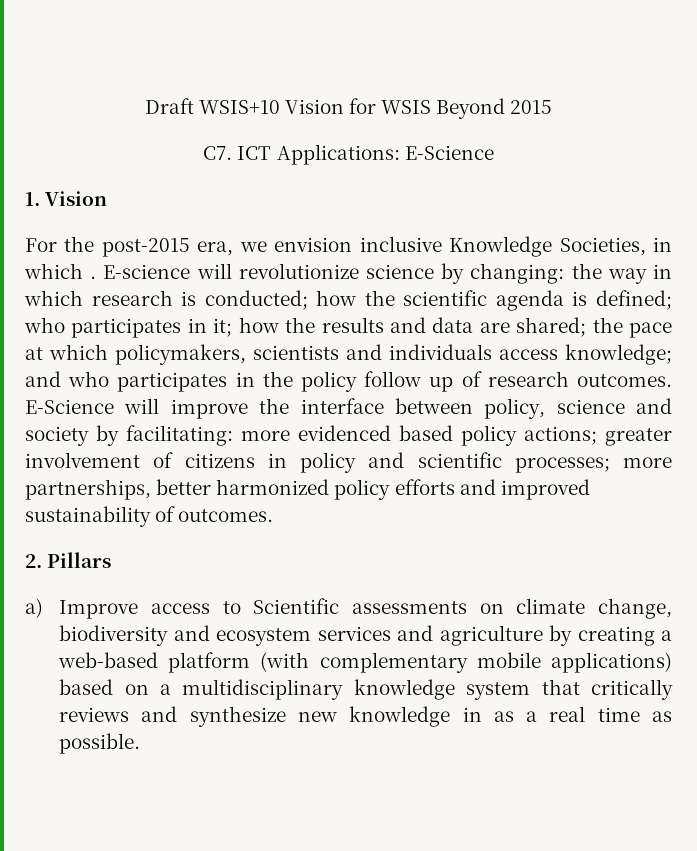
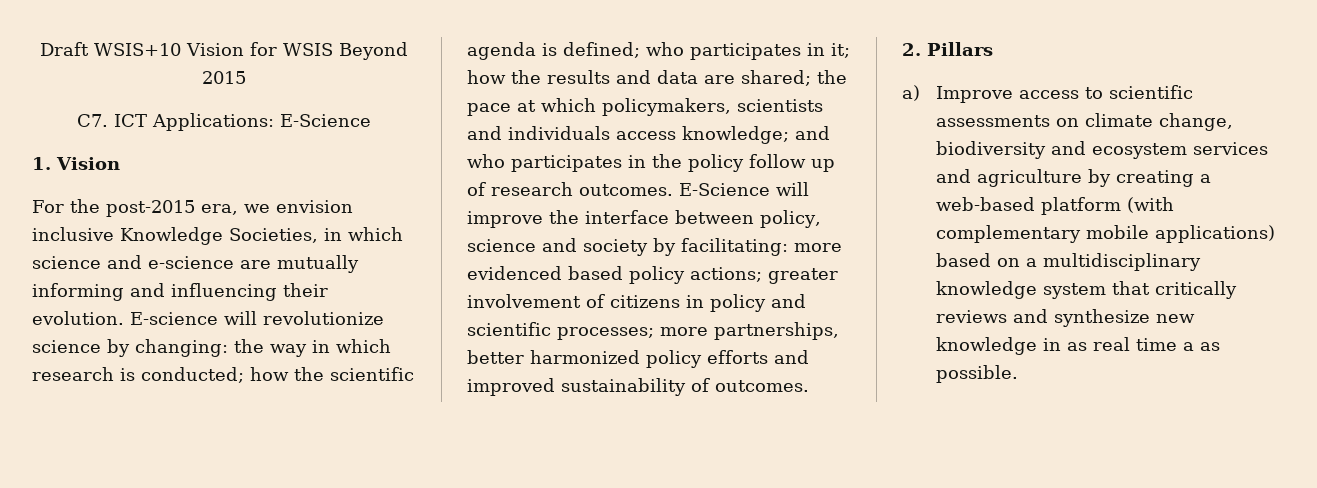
- For the post-2015 era, we envision inclusive Knowledge Societies, in which .
+ For the post-2015 era, we envision inclusive Knowledge Societies, in which science and e-science are mutually informing and influencing their evolution.
- a) Improve access to Scientific assessments on climate change, biodiversity and ecosystem services and agriculture by creating a web-based platform (with complementary mobile applications) based on a multidisciplinary knowledge system that critically reviews and synthesize new knowledge in as a real time as possible.
+ a) Improve access to scientific assessments on climate change, biodiversity and ecosystem services and agriculture by creating a web-based platform (with complementary mobile applications) based on a multidisciplinary knowledge system that critically reviews and synthesize new knowledge in as real time a as possible.

